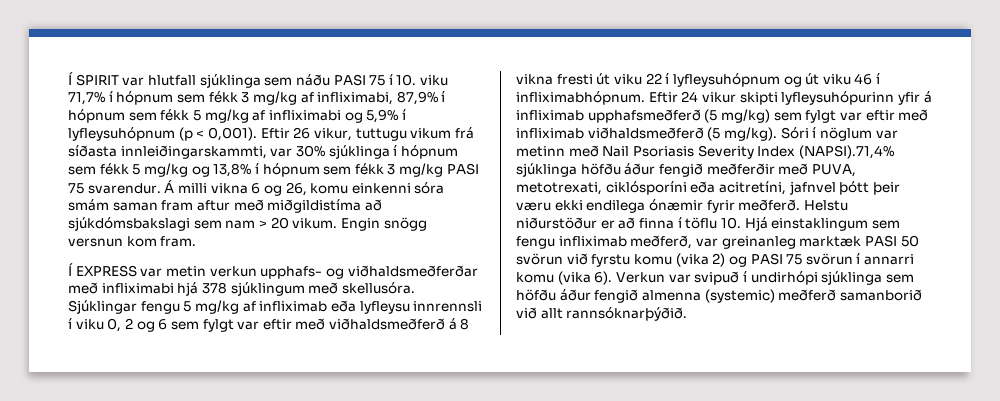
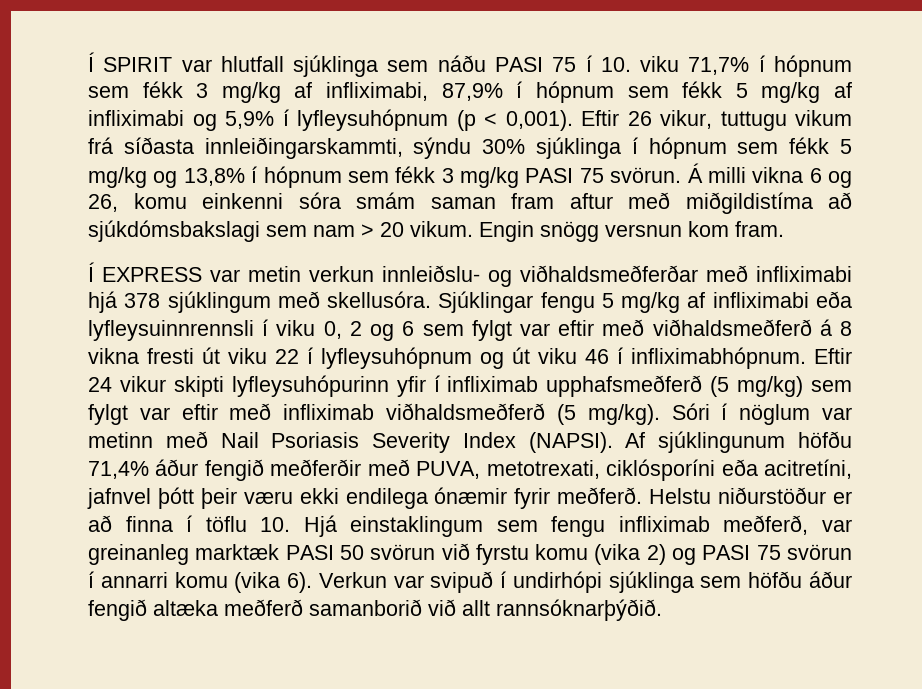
- Eftir 26 vikur, tuttugu vikum frá síðasta innleiðingarskammti, var 30% sjúklinga í hópnum sem fékk 5 mg/kg og 13,8% í hópnum sem fékk 3 mg/kg PASI 75 svarendur.
+ Eftir 26 vikur, tuttugu vikum frá síðasta innleiðingarskammti, sýndu 30% sjúklinga í hópnum sem fékk 5 mg/kg og 13,8% í hópnum sem fékk 3 mg/kg PASI 75 svörun.
- Í EXPRESS var metin verkun upphafs- og viðhaldsmeðferðar með infliximabi hjá 378 sjúklingum með skellusóra.
+ Í EXPRESS var metin verkun innleiðslu- og viðhaldsmeðferðar með infliximabi hjá 378 sjúklingum með skellusóra.
- Sjúklingar fengu 5 mg/kg af infliximab eða lyfleysu innrennsli í viku 0, 2 og 6 sem fylgt var eftir með viðhaldsmeðferð á 8 vikna fresti út viku 22 í lyfleysuhópnum og út viku 46 í infliximabhópnum.
+ Sjúklingar fengu 5 mg/kg af infliximabi eða lyfleysuinnrennsli í viku 0, 2 og 6 sem fylgt var eftir með viðhaldsmeðferð á 8 vikna fresti út viku 22 í lyfleysuhópnum og út viku 46 í infliximabhópnum.
- Eftir 24 vikur skipti lyfleysuhópurinn yfir á infliximab upphafsmeðferð (5 mg/kg) sem fylgt var eftir með infliximab viðhaldsmeðferð (5 mg/kg).
+ Eftir 24 vikur skipti lyfleysuhópurinn yfir í infliximab upphafsmeðferð (5 mg/kg) sem fylgt var eftir með infliximab viðhaldsmeðferð (5 mg/kg).
- Sóri í nöglum var metinn með Nail Psoriasis Severity Index (NAPSI).71,4% sjúklinga höfðu áður fengið meðferðir með PUVA, metotrexati, ciklósporíni eða acitretíni, jafnvel þótt þeir væru ekki endilega ónæmir fyrir meðferð.
+ Sóri í nöglum var metinn með Nail Psoriasis Severity Index (NAPSI). Af sjúklingunum höfðu 71,4% áður fengið meðferðir með PUVA, metotrexati, ciklósporíni eða acitretíni, jafnvel þótt þeir væru ekki endilega ónæmir fyrir meðferð.
- Verkun var svipuð í undirhópi sjúklinga sem höfðu áður fengið almenna (systemic) meðferð samanborið við allt rannsóknarþýðið.
+ Verkun var svipuð í undirhópi sjúklinga sem höfðu áður fengið altæka meðferð samanborið við allt rannsóknarþýðið.

